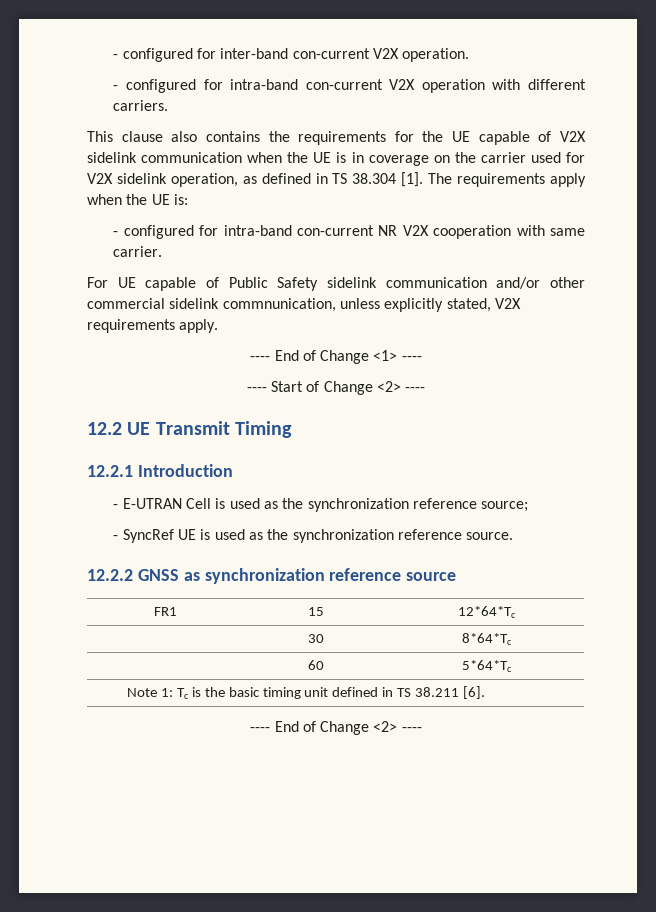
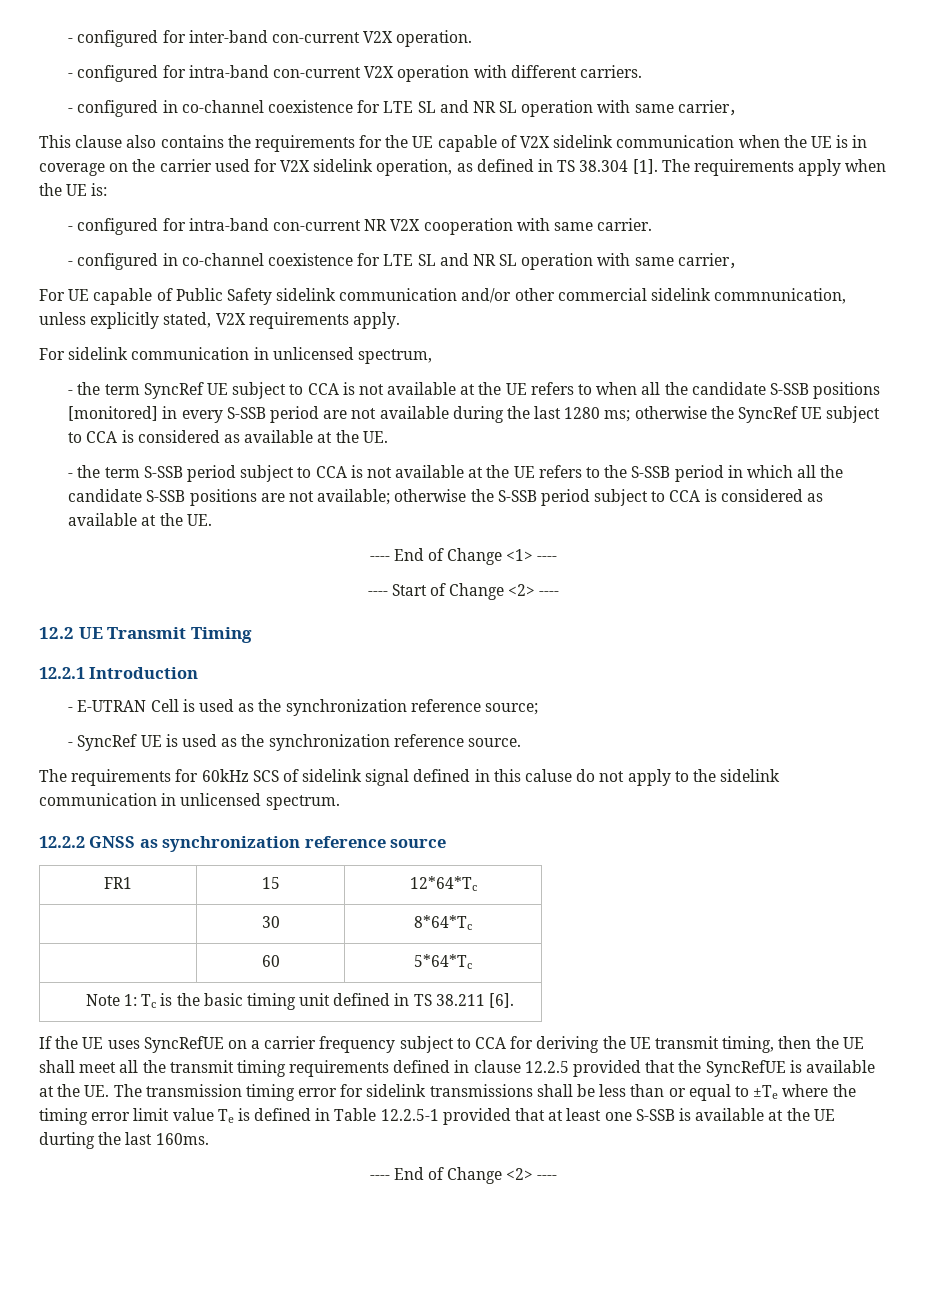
  - configured for intra-band con-current V2X operation with different carriers.
+ - configured in co-channel coexistence for LTE SL and NR SL operation with same carrier，
  - configured for intra-band con-current NR V2X cooperation with same carrier.
+ - configured in co-channel coexistence for LTE SL and NR SL operation with same carrier，
+ For sidelink communication in unlicensed spectrum,
+ - the term SyncRef UE subject to CCA is not available at the UE refers to when all the candidate S-SSB positions [monitored] in every S-SSB period are not available during the last 1280 ms; otherwise the SyncRef UE subject to CCA is considered as available at the UE.
+ - the term S-SSB period subject to CCA is not available at the UE refers to the S-SSB period in which all the candidate S-SSB positions are not available; otherwise the S-SSB period subject to CCA is considered as available at the UE.
+ The requirements for 60kHz SCS of sidelink signal defined in this caluse do not apply to the sidelink communication in unlicensed spectrum.
+ If the UE uses SyncRefUE on a carrier frequency subject to CCA for deriving the UE transmit timing, then the UE shall meet all the transmit timing requirements defined in clause 12.2.5 provided that the SyncRefUE is available at the UE. The transmission timing error for sidelink transmissions shall be less than or equal to ±Te where the timing error limit value Te is defined in Table 12.2.5-1 provided that at least one S-SSB is available at the UE durting the last 160ms.

